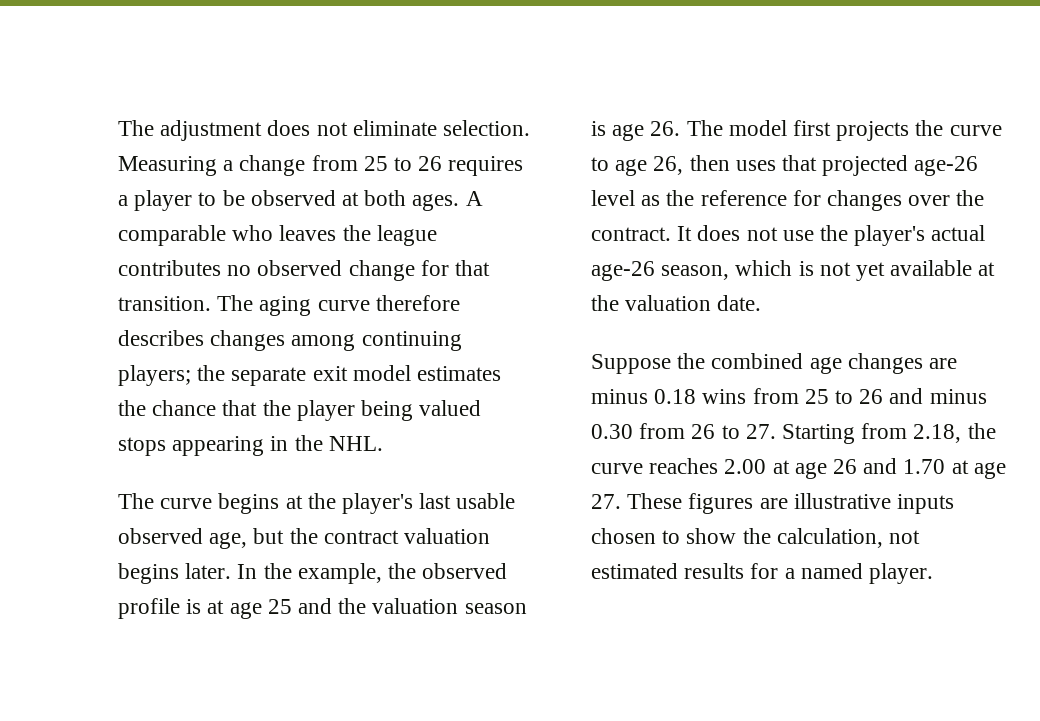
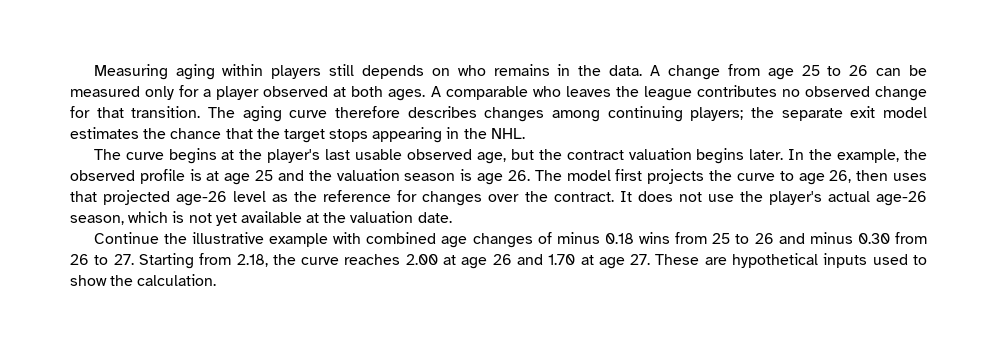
- The adjustment does not eliminate selection. Measuring a change from 25 to 26 requires a player to be observed at both ages.
+ Measuring aging within players still depends on who remains in the data. A change from age 25 to 26 can be measured only for a player observed at both ages.
- The aging curve therefore describes changes among continuing players; the separate exit model estimates the chance that the player being valued stops appearing in the NHL.
+ The aging curve therefore describes changes among continuing players; the separate exit model estimates the chance that the target stops appearing in the NHL.
- Suppose the combined age changes are minus 0.18 wins from 25 to 26 and minus 0.30 from 26 to 27. Starting from 2.18, the curve reaches 2.00 at age 26 and 1.70 at age 27. These figures are illustrative inputs chosen to show the calculation, not estimated results for a named player.
+ Continue the illustrative example with combined age changes of minus 0.18 wins from 25 to 26 and minus 0.30 from 26 to 27. Starting from 2.18, the curve reaches 2.00 at age 26 and 1.70 at age 27. These are hypothetical inputs used to show the calculation.

